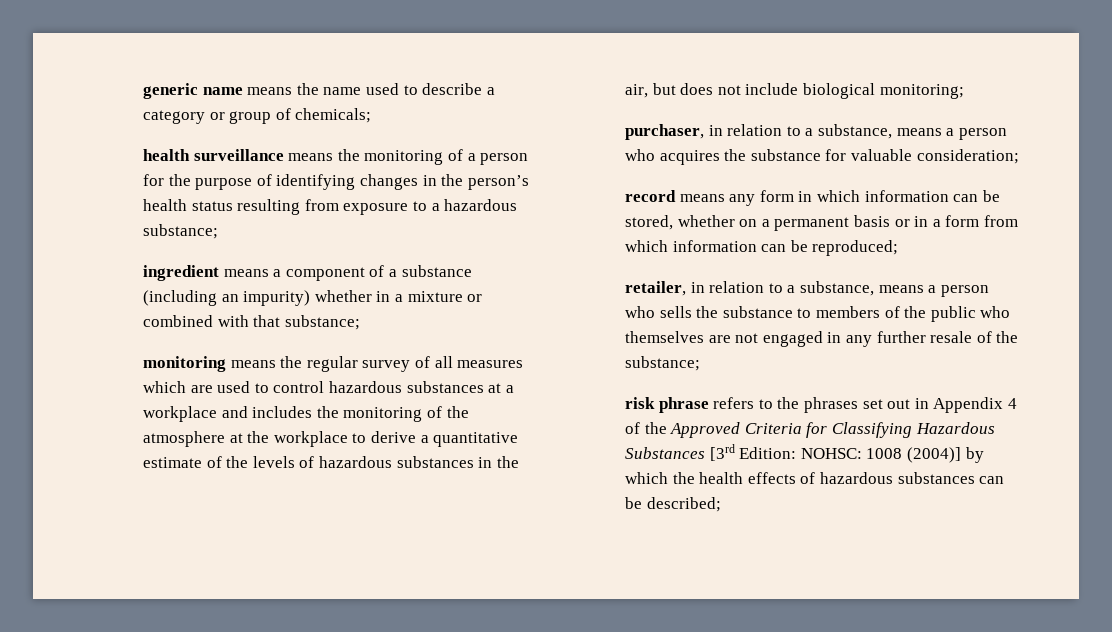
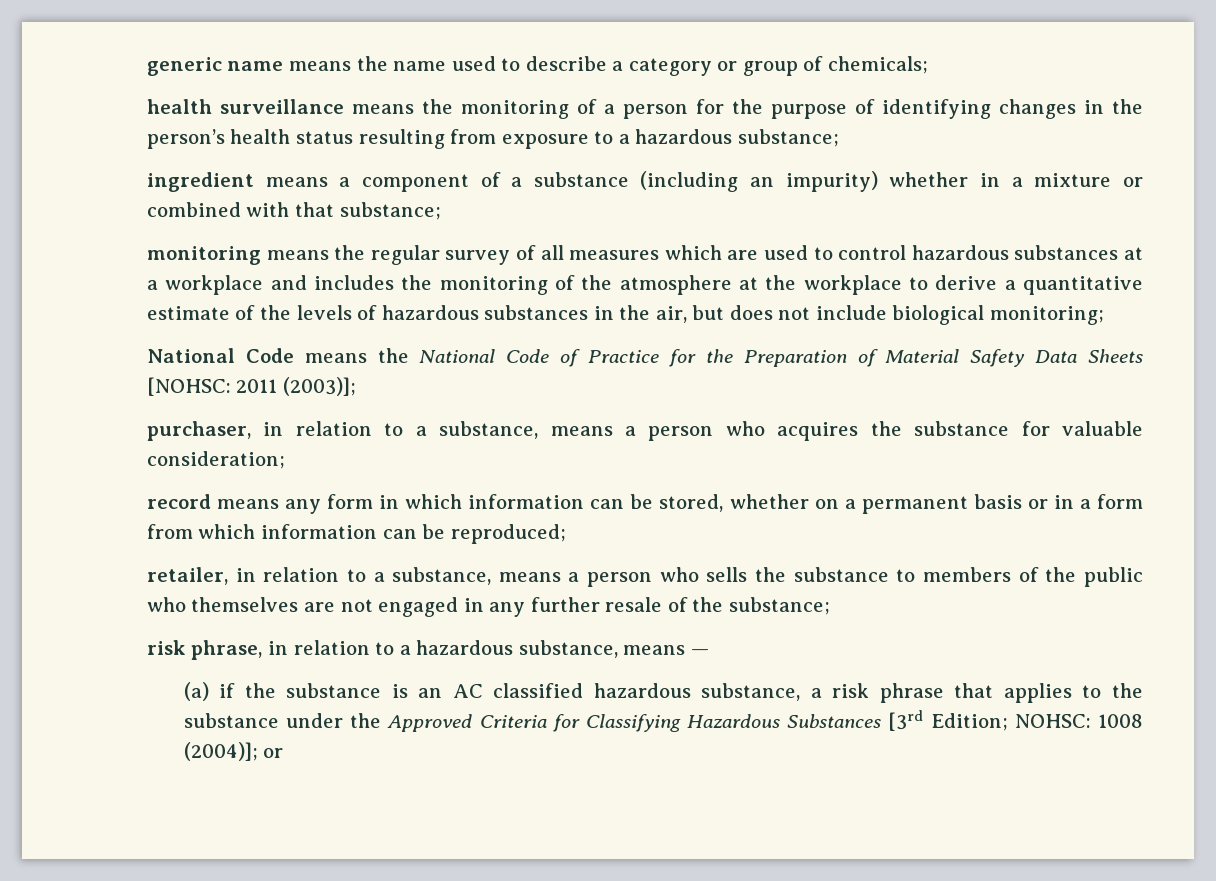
+ National Code means the National Code of Practice for the Preparation of Material Safety Data Sheets [NOHSC: 2011 (2003)];
- risk phrase refers to the phrases set out in Appendix 4 of the Approved Criteria for Classifying Hazardous Substances [3rd Edition: NOHSC: 1008 (2004)] by which the health effects of hazardous substances can be described;
+ risk phrase, in relation to a hazardous substance, means —
+ (a) if the substance is an AC classified hazardous substance, a risk phrase that applies to the substance under the Approved Criteria for Classifying Hazardous Substances [3rd Edition; NOHSC: 1008 (2004)]; or

